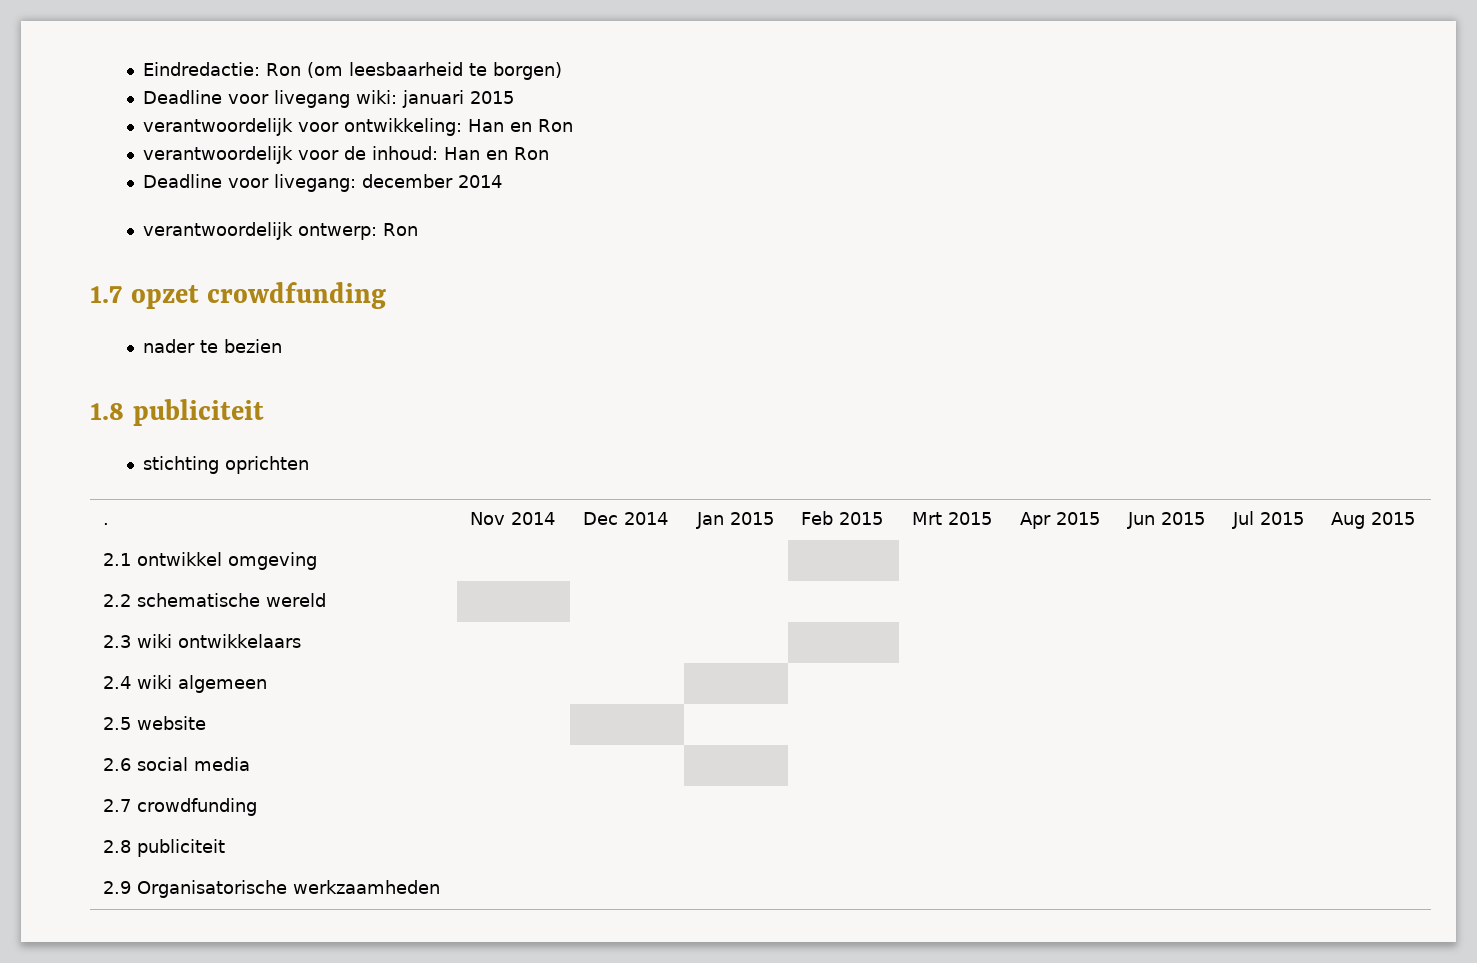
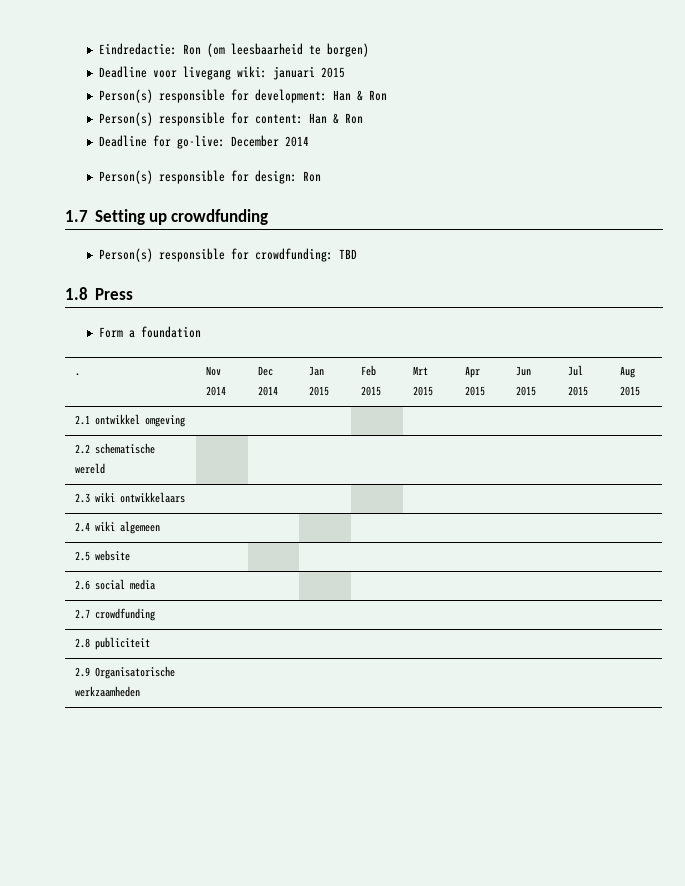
- verantwoordelijk voor ontwikkeling: Han en Ron
- verantwoordelijk voor de inhoud: Han en Ron
- Deadline voor livegang: december 2014
- verantwoordelijk ontwerp: Ron
+ Person(s) responsible for development: Han & Ron
+ Person(s) responsible for content: Han & Ron
+ Deadline for go-live: December 2014
+ Person(s) responsible for design: Ron
- 1.7 opzet crowdfunding
+ 1.7 Setting up crowdfunding
- nader te bezien
- 1.8 publiciteit
- stichting oprichten
+ Person(s) responsible for crowdfunding: TBD
+ 1.8 Press
+ Form a foundation

